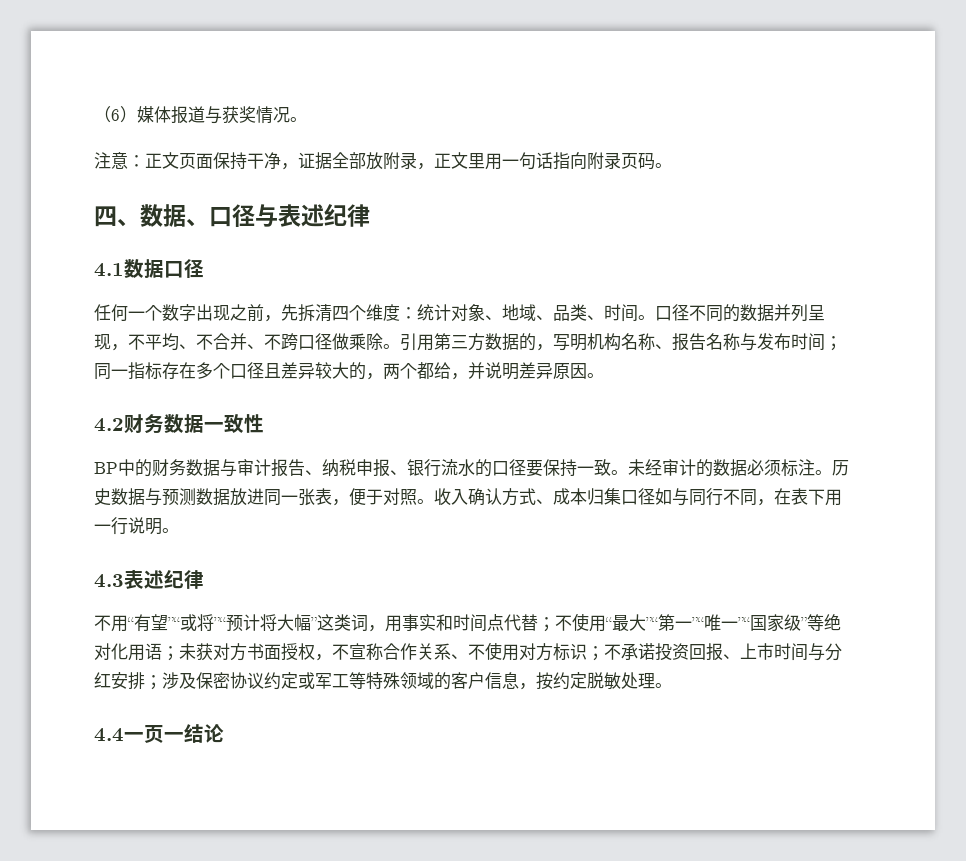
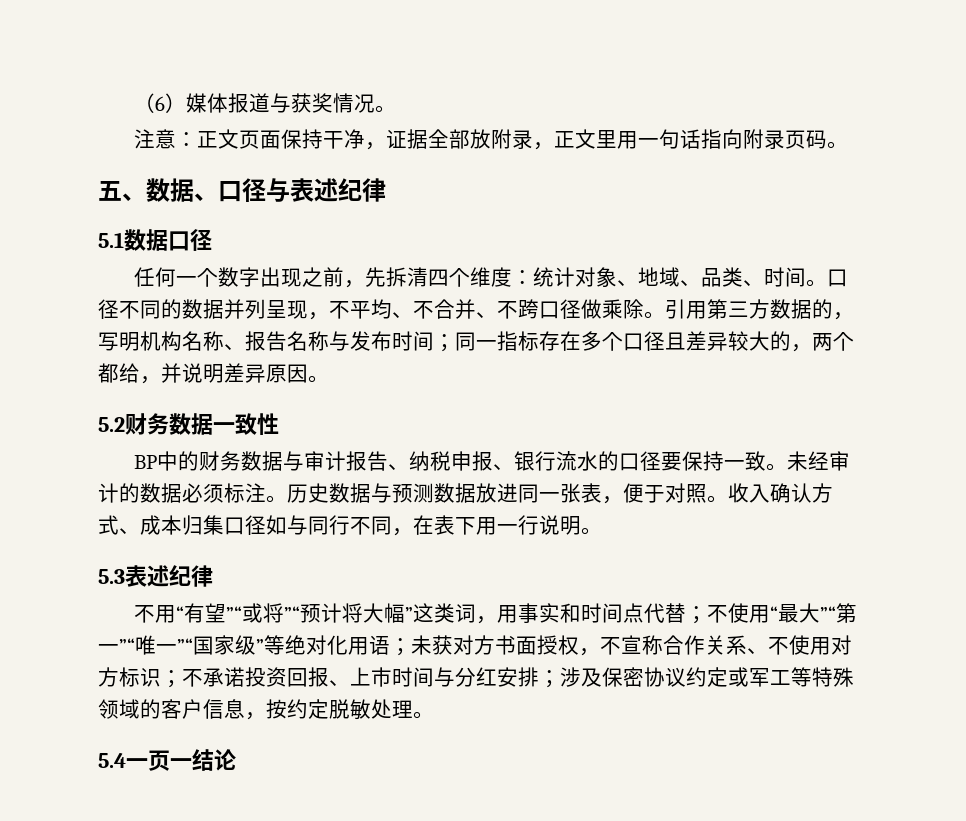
- 四、数据、口径与表述纪律
+ 五、数据、口径与表述纪律
- 4.1数据口径
+ 5.1数据口径
- 4.2财务数据一致性
+ 5.2财务数据一致性
- 4.3表述纪律
+ 5.3表述纪律
- 4.4一页一结论
+ 5.4一页一结论

